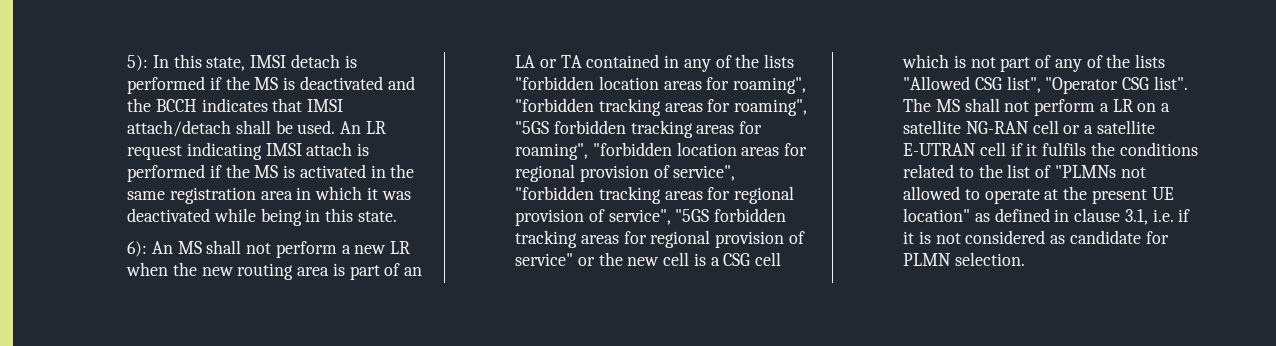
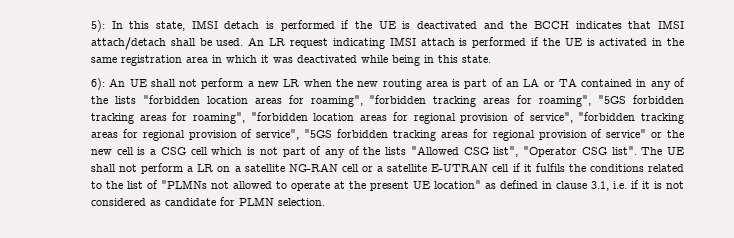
- 5): In this state, IMSI detach is performed if the MS is deactivated and the BCCH indicates that IMSI attach/detach shall be used.
+ 5): In this state, IMSI detach is performed if the UE is deactivated and the BCCH indicates that IMSI attach/detach shall be used.
- An LR request indicating IMSI attach is performed if the MS is activated in the same registration area in which it was deactivated while being in this state.
+ An LR request indicating IMSI attach is performed if the UE is activated in the same registration area in which it was deactivated while being in this state.
- An MS shall not perform a new LR when the new routing area is part of an LA or TA contained in any of the lists "forbidden location areas for roaming", "forbidden tracking areas for roaming", "5GS forbidden tracking areas for roaming", "forbidden location areas for regional provision of service", "forbidden tracking areas for regional provision of service", "5GS forbidden tracking areas for regional provision of service" or the new cell is a CSG cell which is not part of any of the lists "Allowed CSG list", "Operator CSG list".
+ An UE shall not perform a new LR when the new routing area is part of an LA or TA contained in any of the lists "forbidden location areas for roaming", "forbidden tracking areas for roaming", "5GS forbidden tracking areas for roaming", "forbidden location areas for regional provision of service", "forbidden tracking areas for regional provision of service", "5GS forbidden tracking areas for regional provision of service" or the new cell is a CSG cell which is not part of any of the lists "Allowed CSG list", "Operator CSG list".
- The MS shall not perform a LR on a satellite NG-RAN cell or a satellite E-UTRAN cell if it fulfils the conditions related to the list of "PLMNs not allowed to operate at the present UE location" as defined in clause 3.1, i.e. if it is not considered as candidate for PLMN selection.
+ The UE shall not perform a LR on a satellite NG-RAN cell or a satellite E-UTRAN cell if it fulfils the conditions related to the list of "PLMNs not allowed to operate at the present UE location" as defined in clause 3.1, i.e. if it is not considered as candidate for PLMN selection.

